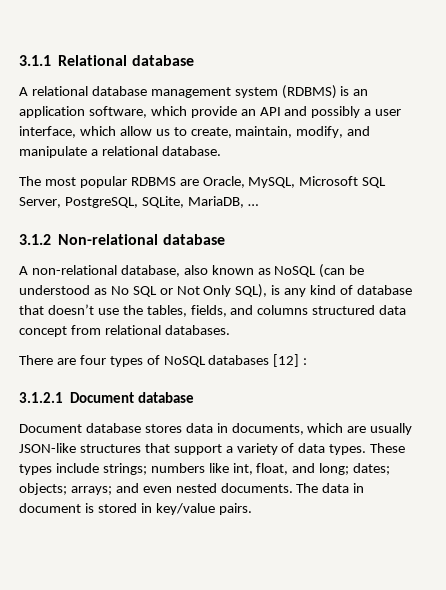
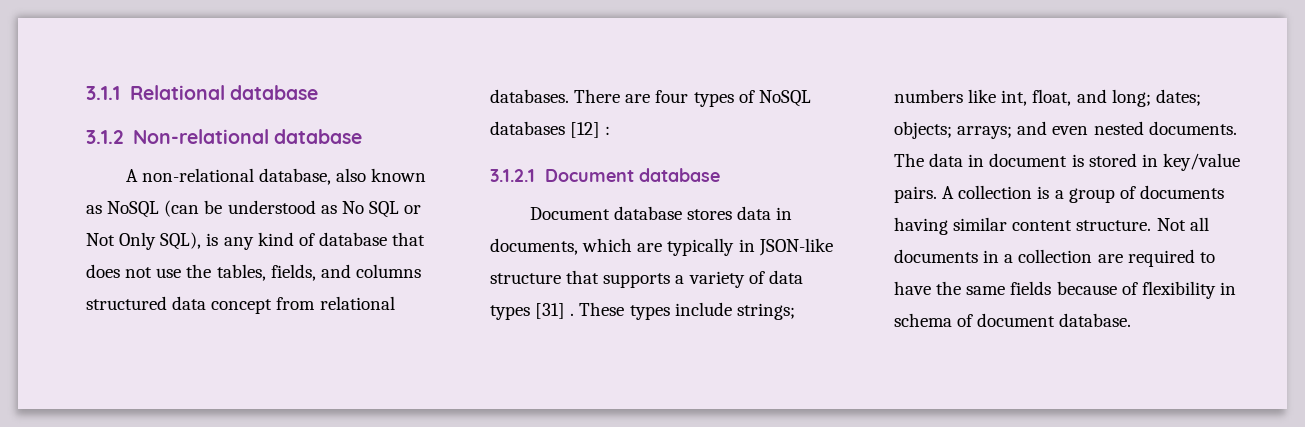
- A relational database management system (RDBMS) is an application software, which provide an API and possibly a user interface, which allow us to create, maintain, modify, and manipulate a relational database.
- The most popular RDBMS are Oracle, MySQL, Microsoft SQL Server, PostgreSQL, SQLite, MariaDB, …
- A non-relational database, also known as NoSQL (can be understood as No SQL or Not Only SQL), is any kind of database that doesn’t use the tables, fields, and columns structured data concept from relational databases.
- There are four types of NoSQL databases [12] :
+ A non-relational database, also known as NoSQL (can be understood as No SQL or Not Only SQL), is any kind of database that does not use the tables, fields, and columns structured data concept from relational databases. There are four types of NoSQL databases [12] :
- Document database stores data in documents, which are usually JSON-like structures that support a variety of data types.
+ Document database stores data in documents, which are typically in JSON-like structure that supports a variety of data types [31] .
+ A collection is a group of documents having similar content structure. Not all documents in a collection are required to have the same fields because of flexibility in schema of document database.

